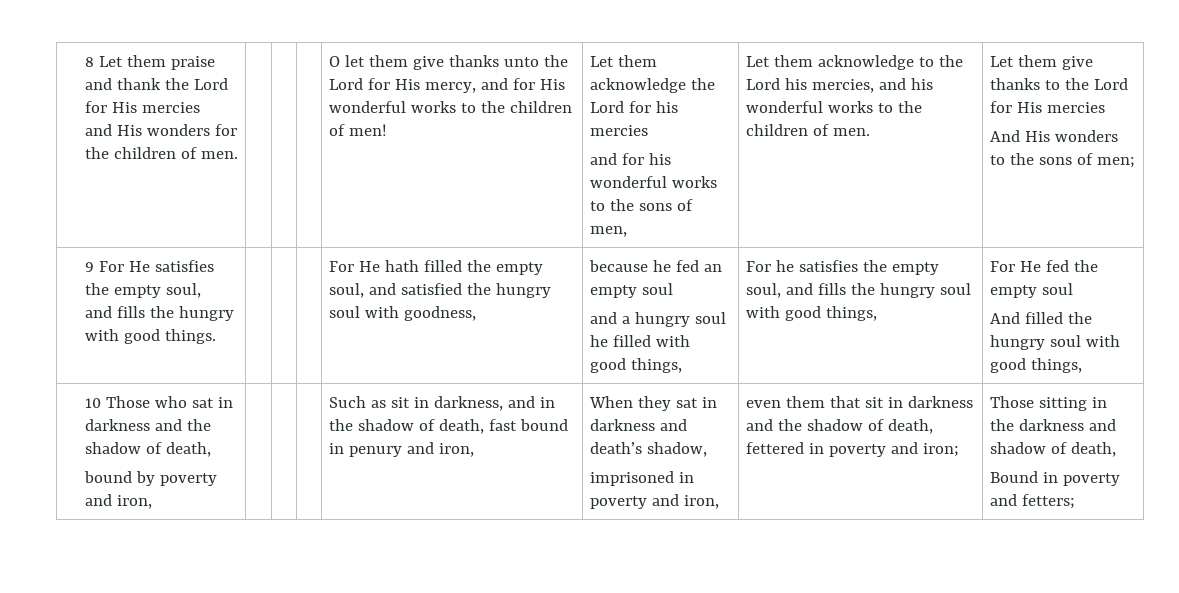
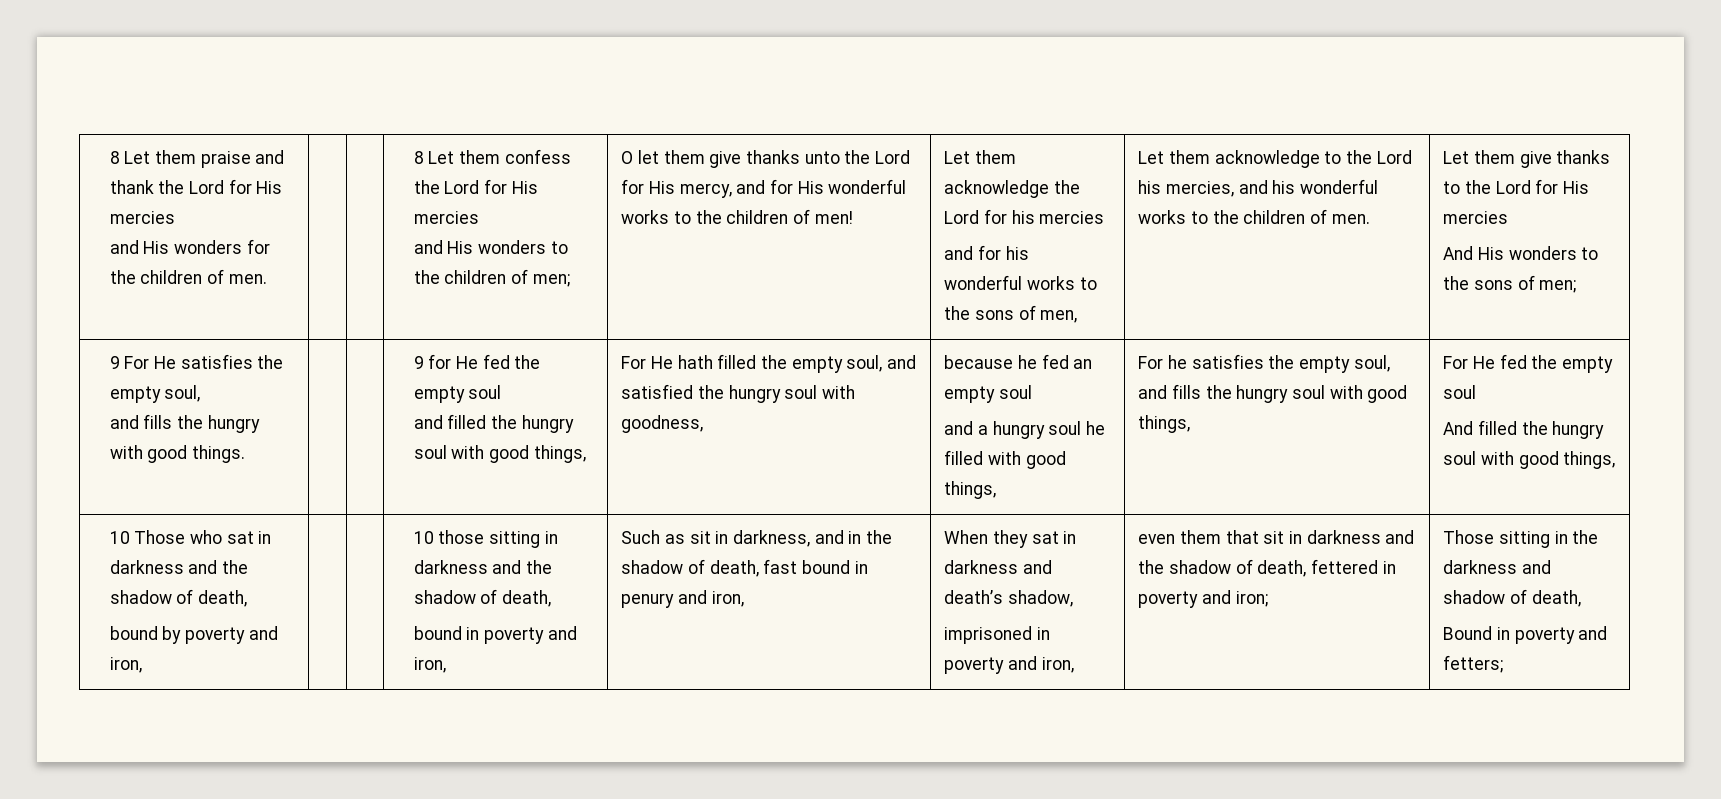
+ 8 Let them confess the Lord for His mercies
+ and His wonders to the children of men;
+ 9 for He fed the empty soul
+ and filled the hungry soul with good things,
+ 10 those sitting in darkness and the shadow of death,
+ bound in poverty and iron,

